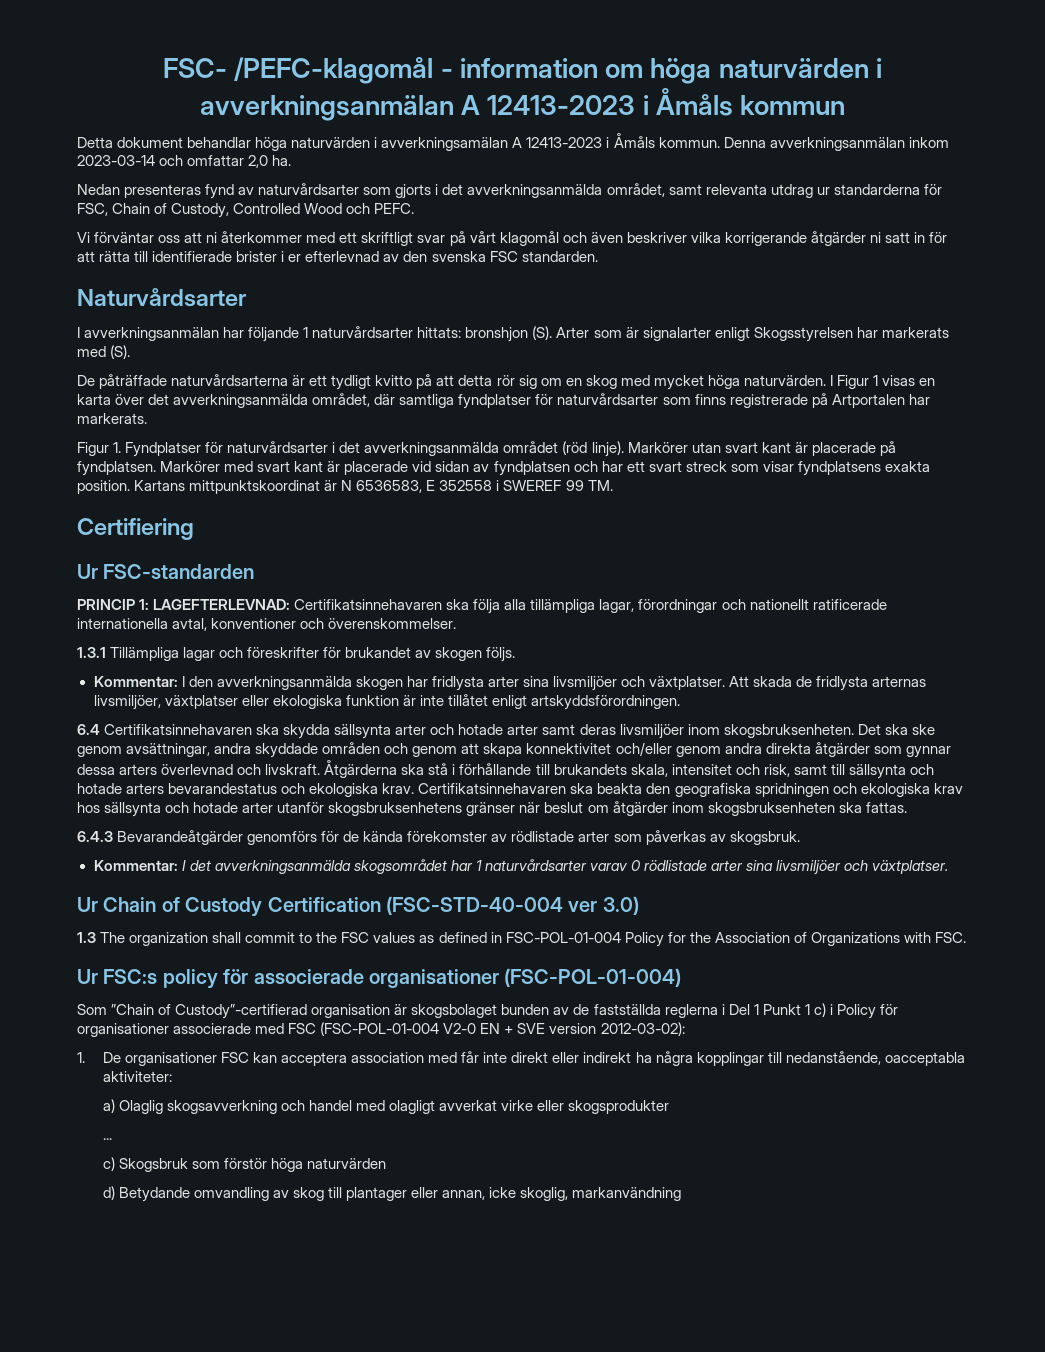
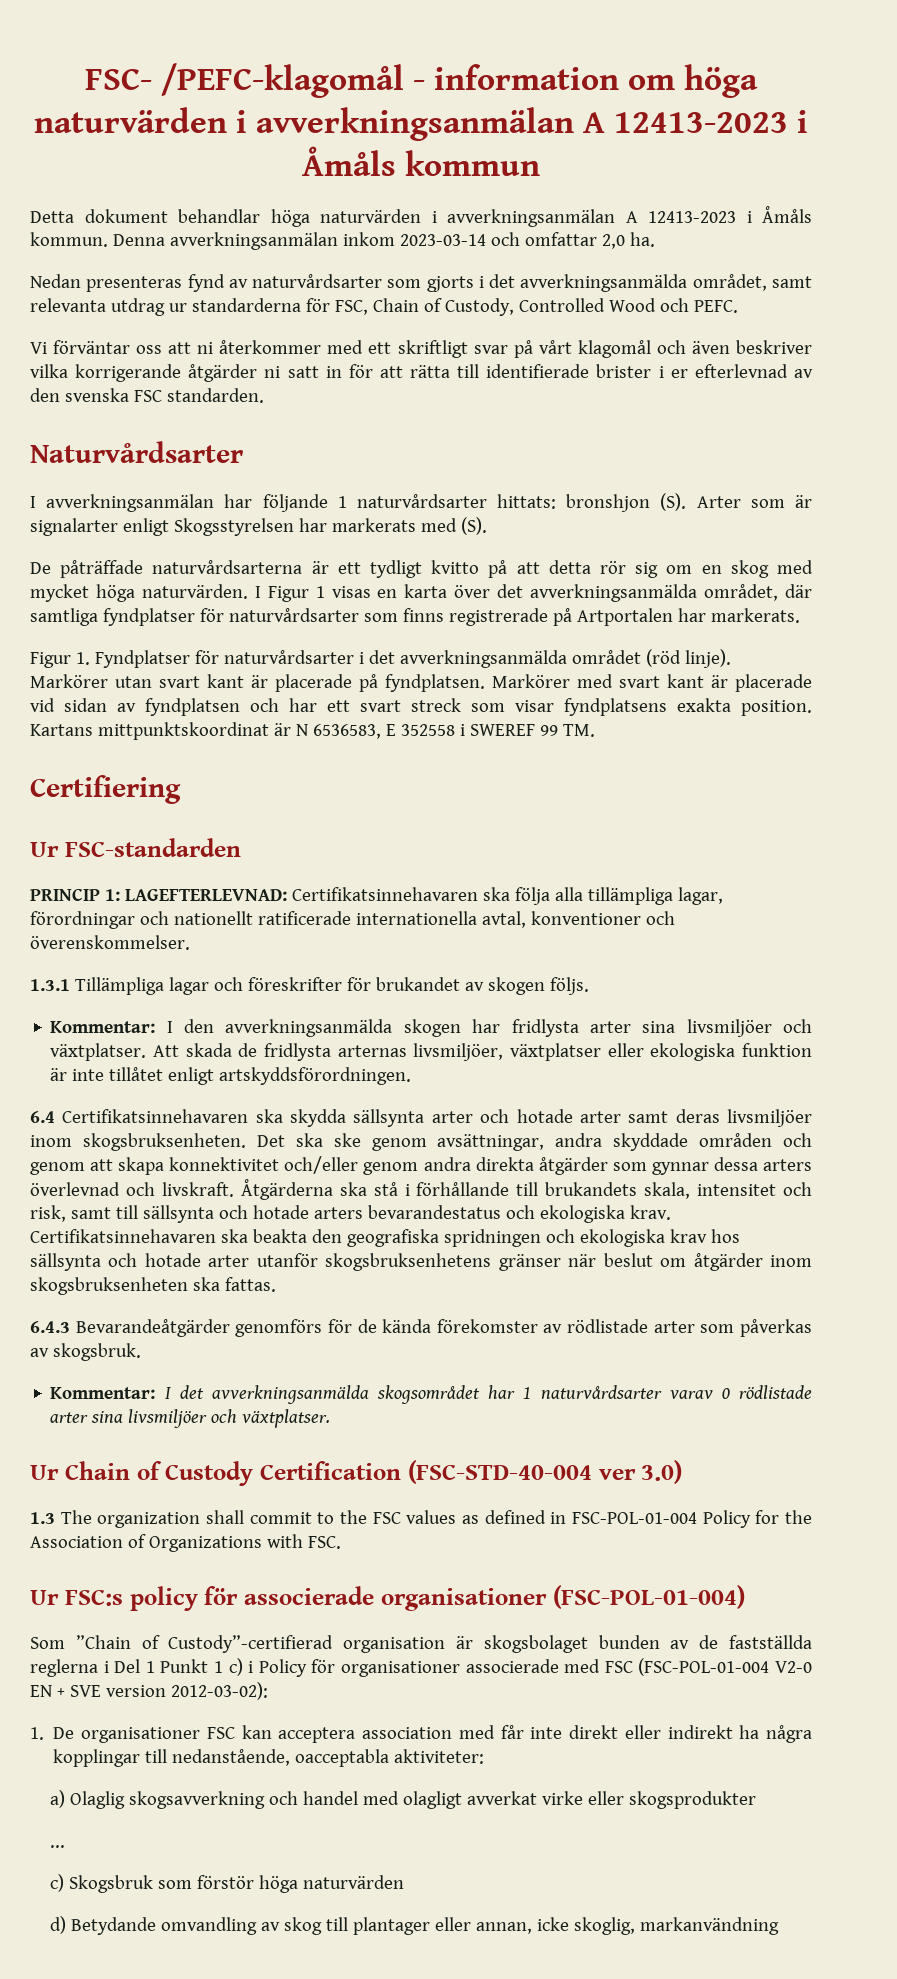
- Detta dokument behandlar höga naturvärden i avverkningsamälan A 12413-2023 i Åmåls kommun.
+ Detta dokument behandlar höga naturvärden i avverkningsanmälan A 12413-2023 i Åmåls kommun.

